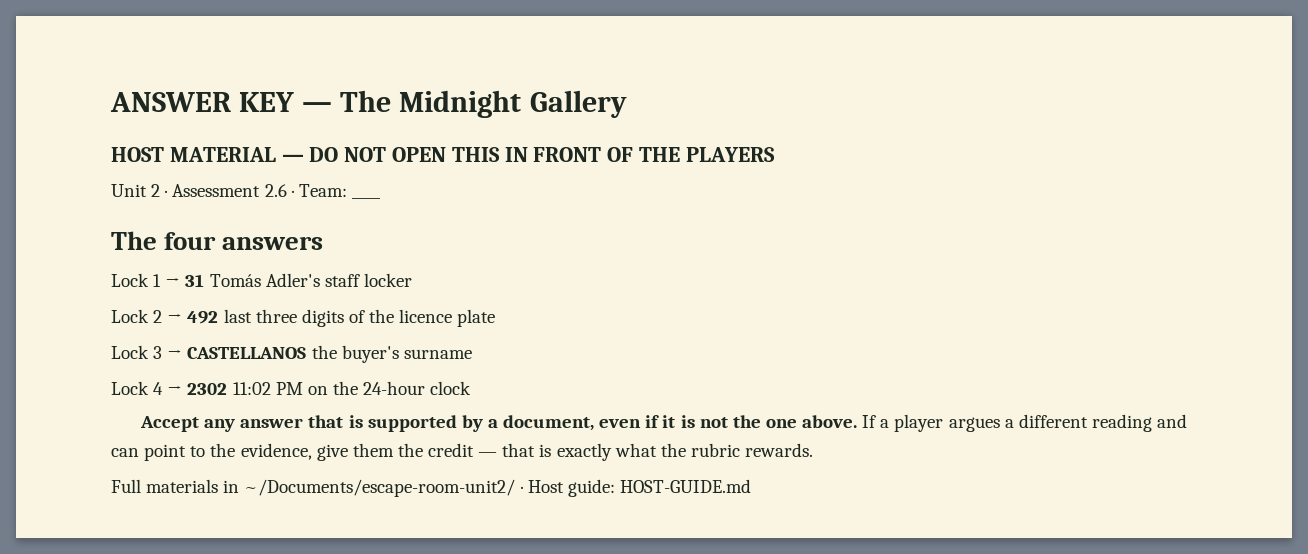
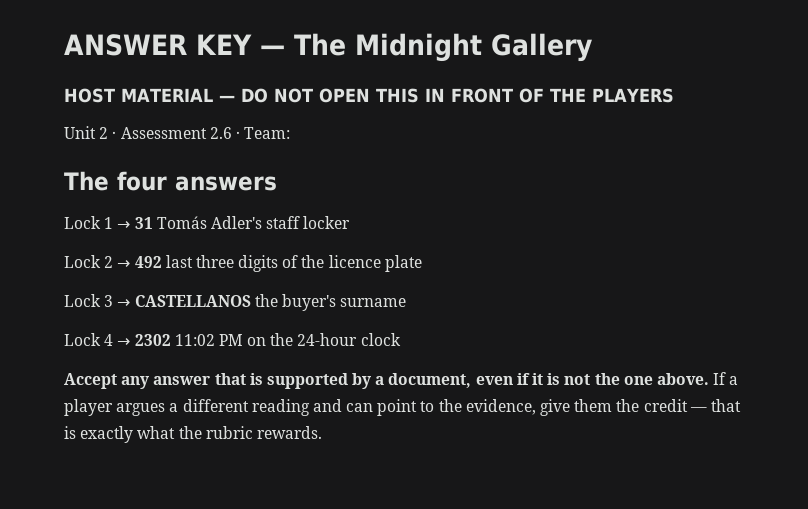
- Unit 2 · Assessment 2.6 · Team: ____
+ Unit 2 · Assessment 2.6 · Team:
- Full materials in ~/Documents/escape-room-unit2/ · Host guide: HOST-GUIDE.md

